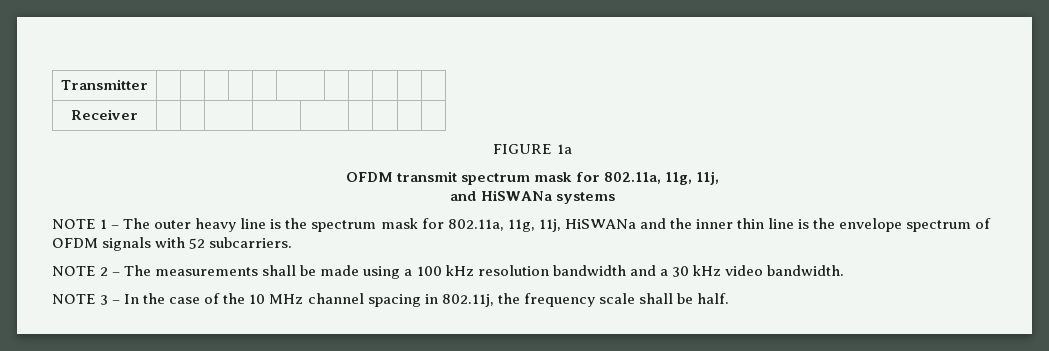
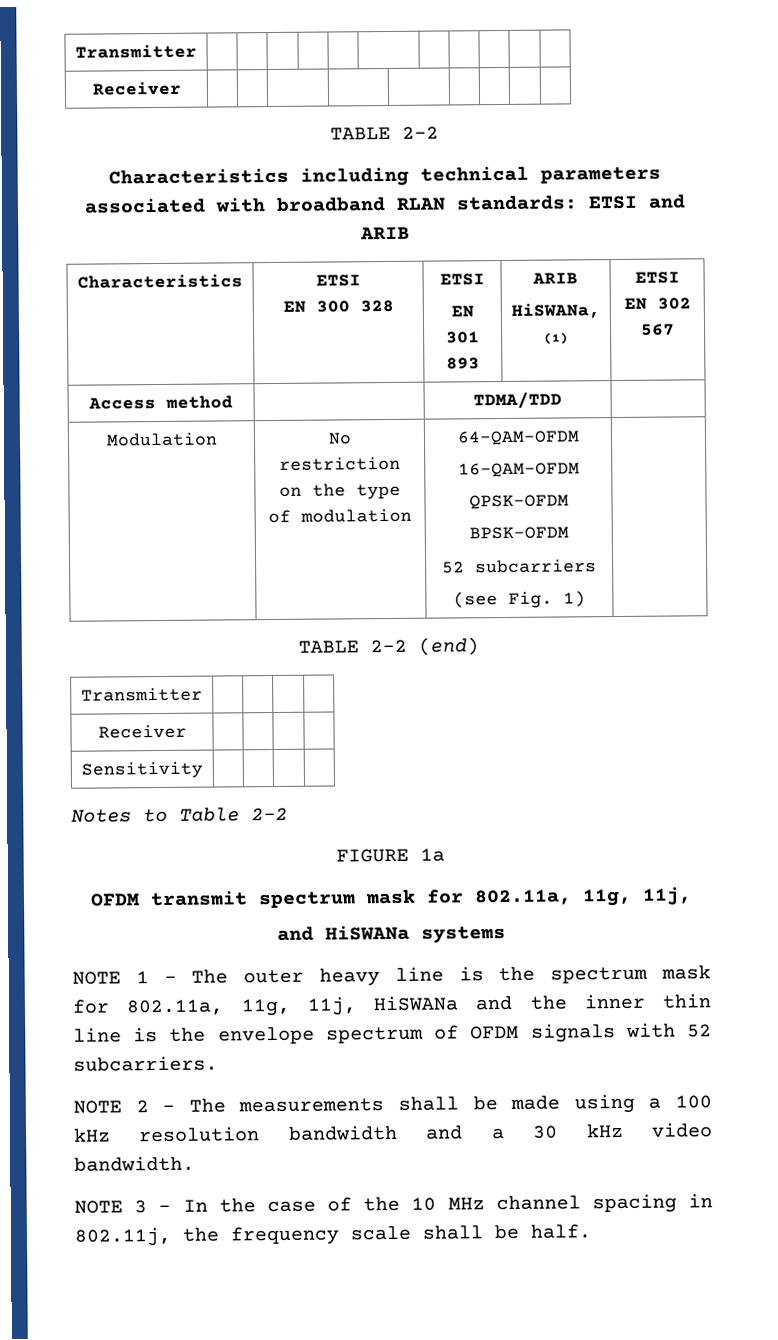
  Receiver | | | | | | | | |
+ TABLE 2-2
+ Characteristics including technical parameters associated with broadband RLAN standards: ETSI and ARIB
+ Characteristics | ETSI
+ EN 300 328 | ETSI
+ EN 301 893 | ARIB
+ HiSWANa,
+ (1) | ETSI EN 302 567
+ Access method | | TDMA/TDD |
+ Modulation | No restriction on the type of modulation | 64-QAM-OFDM
+ 16-QAM-OFDM
+ QPSK-OFDM
+ BPSK-OFDM
+ 52 subcarriers
+ (see Fig. 1) |
+ TABLE 2-2 (end)
+ Transmitter | | | |
+ Receiver | | | |
+ Sensitivity | | | |
+ Notes to Table 2-2

